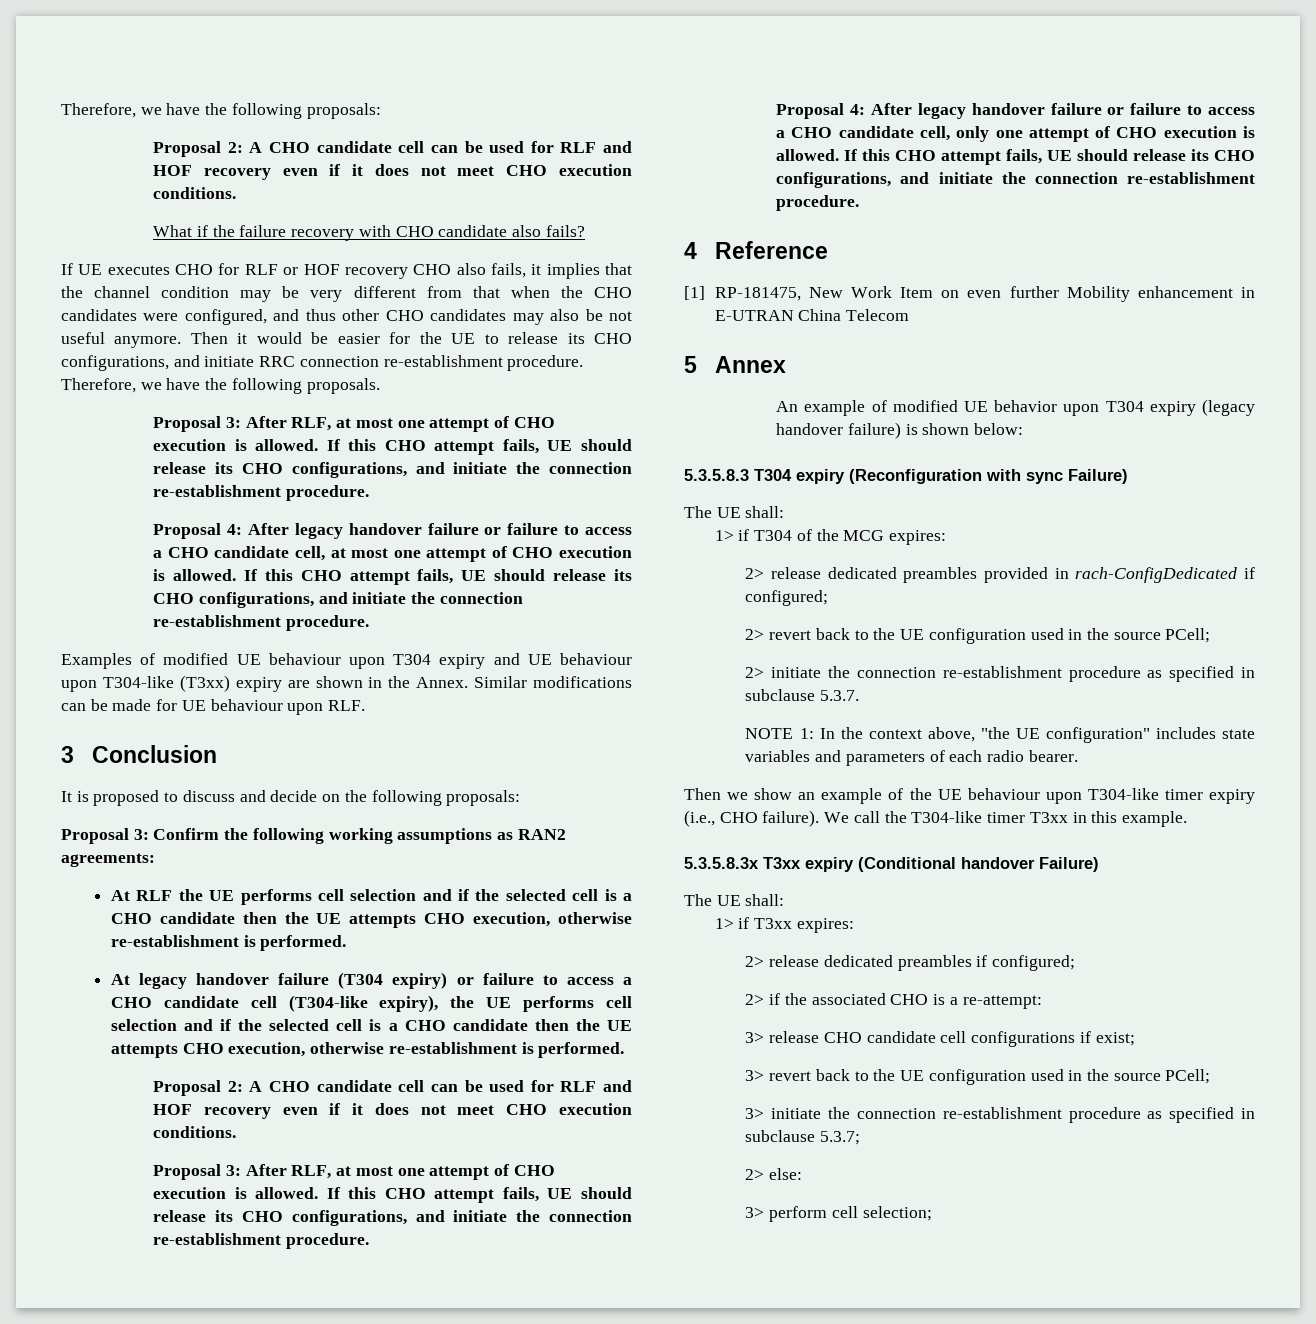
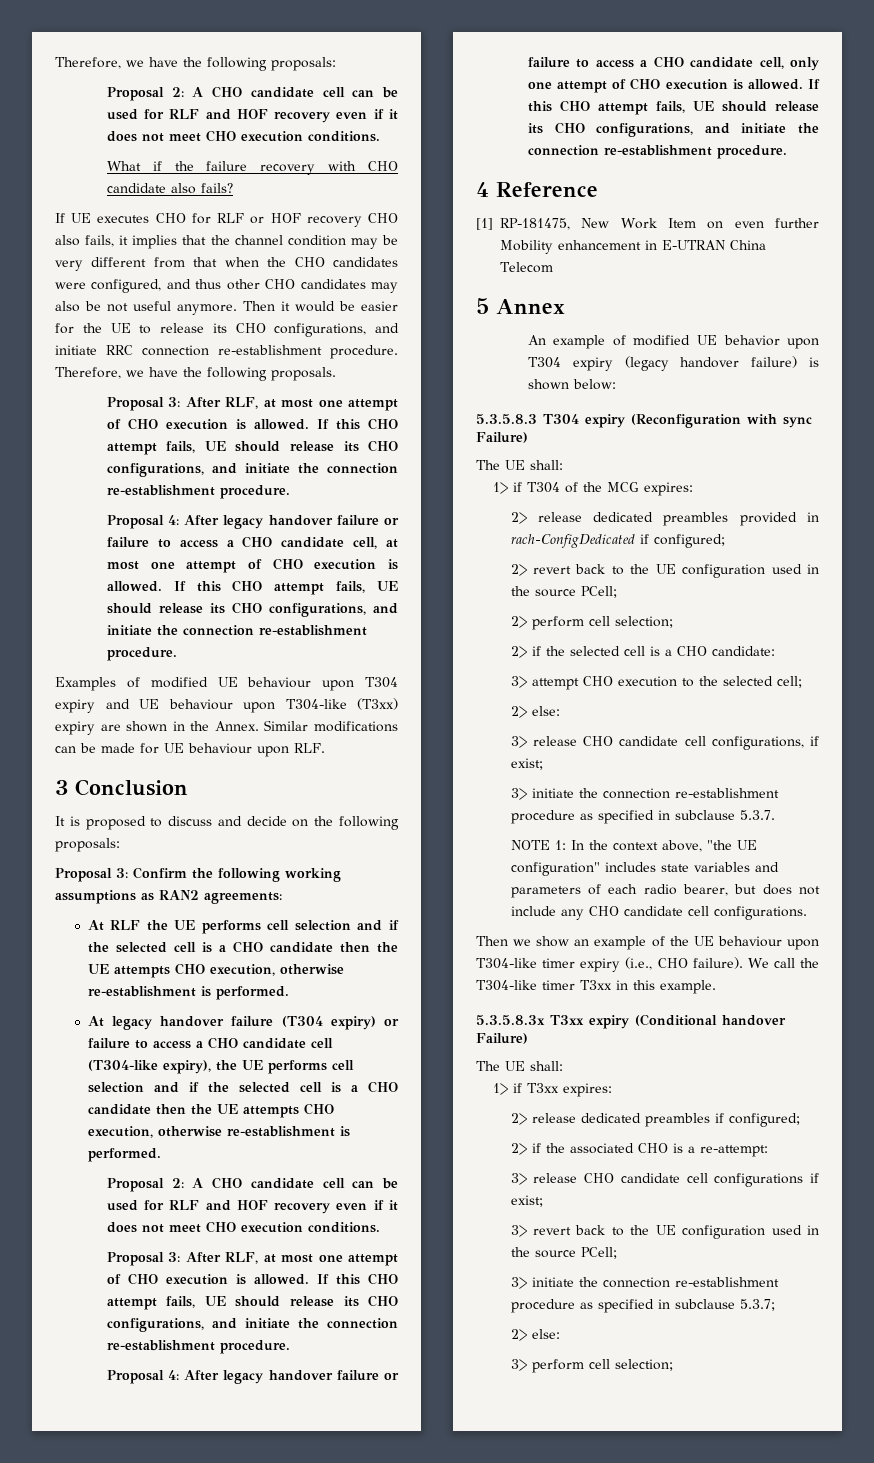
- 2> initiate the connection re-establishment procedure as specified in subclause 5.3.7.
+ 2> perform cell selection;
+ 2> if the selected cell is a CHO candidate:
+ 3> attempt CHO execution to the selected cell;
+ 2> else:
+ 3> release CHO candidate cell configurations, if exist;
+ 3> initiate the connection re-establishment procedure as specified in subclause 5.3.7.
- NOTE 1: In the context above, "the UE configuration" includes state variables and parameters of each radio bearer.
+ NOTE 1: In the context above, "the UE configuration" includes state variables and parameters of each radio bearer, but does not include any CHO candidate cell configurations.

